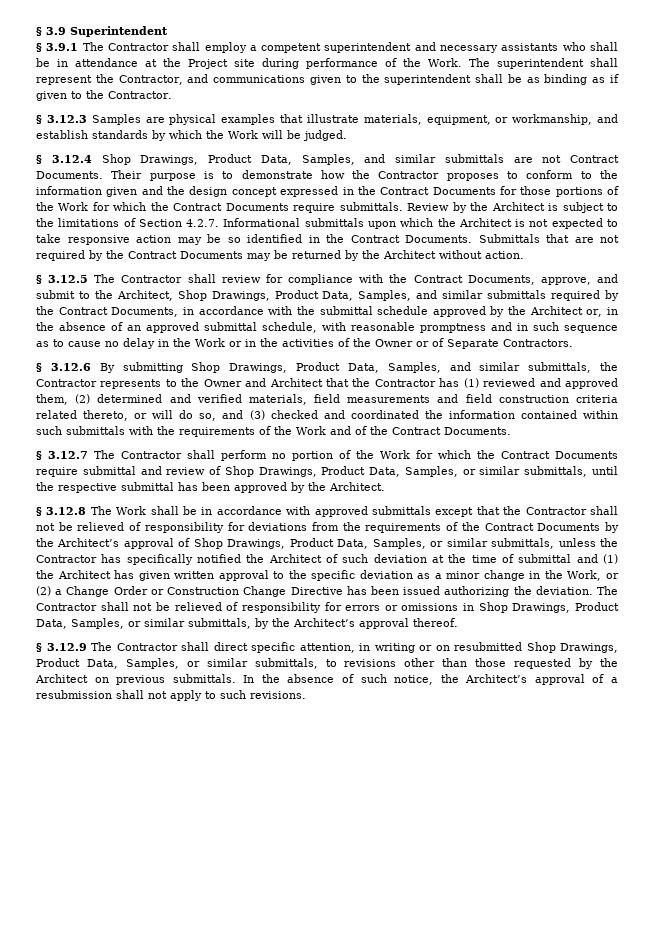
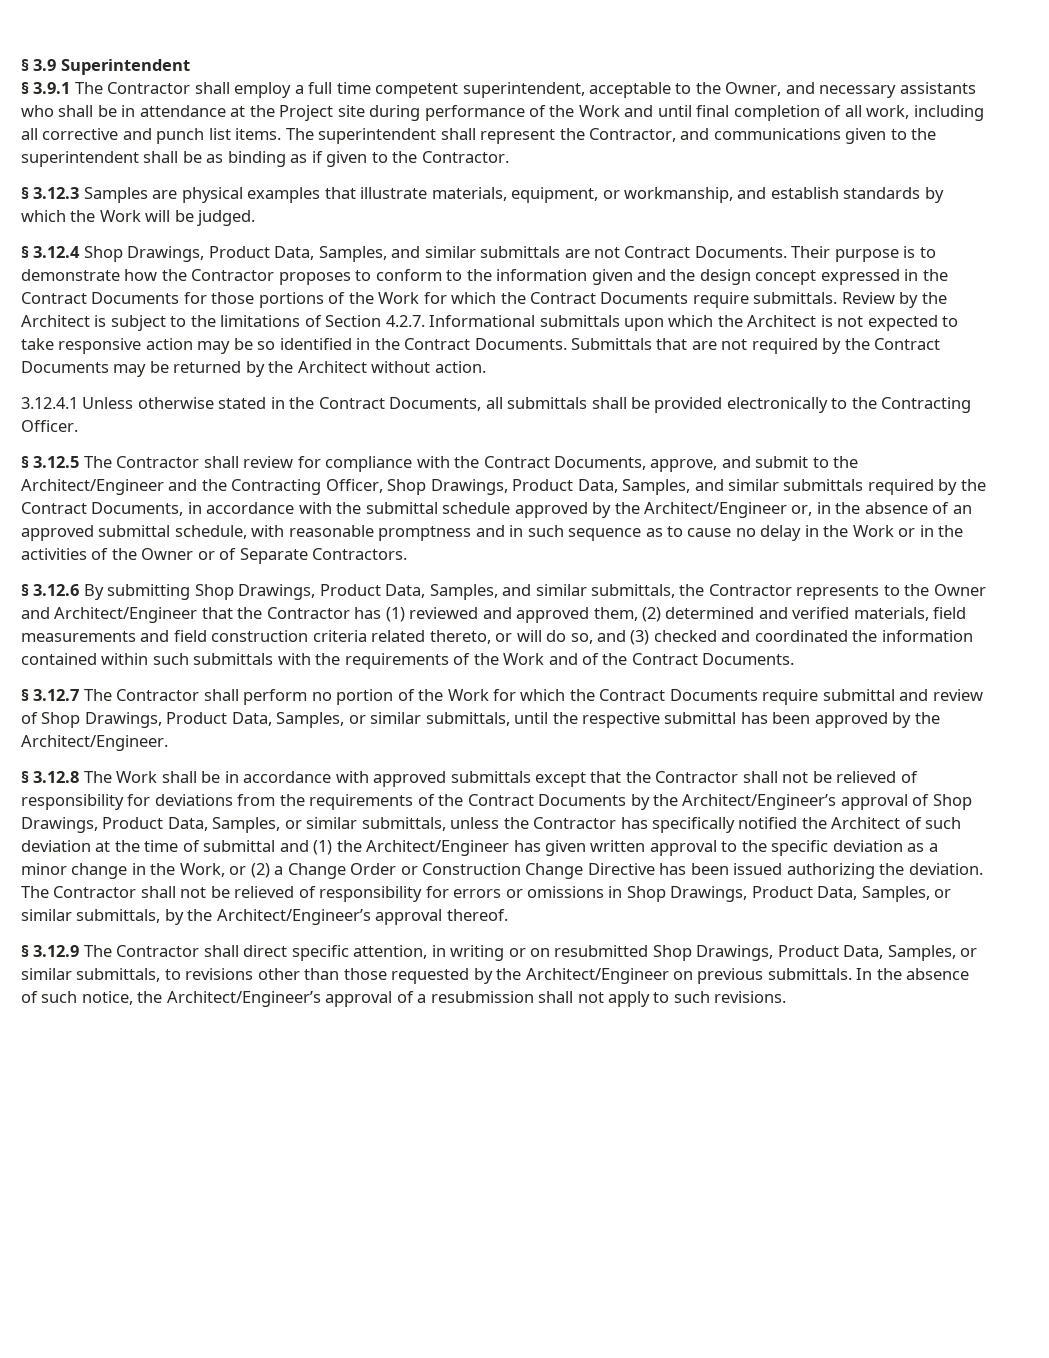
- § 3.9.1 The Contractor shall employ a competent superintendent and necessary assistants who shall be in attendance at the Project site during performance of the Work.
+ § 3.9.1 The Contractor shall employ a full time competent superintendent, acceptable to the Owner, and necessary assistants who shall be in attendance at the Project site during performance of the Work and until final completion of all work, including all corrective and punch list items.
+ 3.12.4.1 Unless otherwise stated in the Contract Documents, all submittals shall be provided electronically to the Contracting Officer.
- § 3.12.5 The Contractor shall review for compliance with the Contract Documents, approve, and submit to the Architect, Shop Drawings, Product Data, Samples, and similar submittals required by the Contract Documents, in accordance with the submittal schedule approved by the Architect or, in the absence of an approved submittal schedule, with reasonable promptness and in such sequence as to cause no delay in the Work or in the activities of the Owner or of Separate Contractors.
+ § 3.12.5 The Contractor shall review for compliance with the Contract Documents, approve, and submit to the Architect/Engineer and the Contracting Officer, Shop Drawings, Product Data, Samples, and similar submittals required by the Contract Documents, in accordance with the submittal schedule approved by the Architect/Engineer or, in the absence of an approved submittal schedule, with reasonable promptness and in such sequence as to cause no delay in the Work or in the activities of the Owner or of Separate Contractors.
- § 3.12.6 By submitting Shop Drawings, Product Data, Samples, and similar submittals, the Contractor represents to the Owner and Architect that the Contractor has (1) reviewed and approved them, (2) determined and verified materials, field measurements and field construction criteria related thereto, or will do so, and (3) checked and coordinated the information contained within such submittals with the requirements of the Work and of the Contract Documents.
+ § 3.12.6 By submitting Shop Drawings, Product Data, Samples, and similar submittals, the Contractor represents to the Owner and Architect/Engineer that the Contractor has (1) reviewed and approved them, (2) determined and verified materials, field measurements and field construction criteria related thereto, or will do so, and (3) checked and coordinated the information contained within such submittals with the requirements of the Work and of the Contract Documents.
- § 3.12.7 The Contractor shall perform no portion of the Work for which the Contract Documents require submittal and review of Shop Drawings, Product Data, Samples, or similar submittals, until the respective submittal has been approved by the Architect.
+ § 3.12.7 The Contractor shall perform no portion of the Work for which the Contract Documents require submittal and review of Shop Drawings, Product Data, Samples, or similar submittals, until the respective submittal has been approved by the Architect/Engineer.
- § 3.12.8 The Work shall be in accordance with approved submittals except that the Contractor shall not be relieved of responsibility for deviations from the requirements of the Contract Documents by the Architect’s approval of Shop Drawings, Product Data, Samples, or similar submittals, unless the Contractor has specifically notified the Architect of such deviation at the time of submittal and (1) the Architect has given written approval to the specific deviation as a minor change in the Work, or (2) a Change Order or Construction Change Directive has been issued authorizing the deviation.
+ § 3.12.8 The Work shall be in accordance with approved submittals except that the Contractor shall not be relieved of responsibility for deviations from the requirements of the Contract Documents by the Architect/Engineer’s approval of Shop Drawings, Product Data, Samples, or similar submittals, unless the Contractor has specifically notified the Architect of such deviation at the time of submittal and (1) the Architect/Engineer has given written approval to the specific deviation as a minor change in the Work, or (2) a Change Order or Construction Change Directive has been issued authorizing the deviation.
- The Contractor shall not be relieved of responsibility for errors or omissions in Shop Drawings, Product Data, Samples, or similar submittals, by the Architect’s approval thereof.
+ The Contractor shall not be relieved of responsibility for errors or omissions in Shop Drawings, Product Data, Samples, or similar submittals, by the Architect/Engineer’s approval thereof.
- § 3.12.9 The Contractor shall direct specific attention, in writing or on resubmitted Shop Drawings, Product Data, Samples, or similar submittals, to revisions other than those requested by the Architect on previous submittals.
+ § 3.12.9 The Contractor shall direct specific attention, in writing or on resubmitted Shop Drawings, Product Data, Samples, or similar submittals, to revisions other than those requested by the Architect/Engineer on previous submittals.
- In the absence of such notice, the Architect’s approval of a resubmission shall not apply to such revisions.
+ In the absence of such notice, the Architect/Engineer’s approval of a resubmission shall not apply to such revisions.

